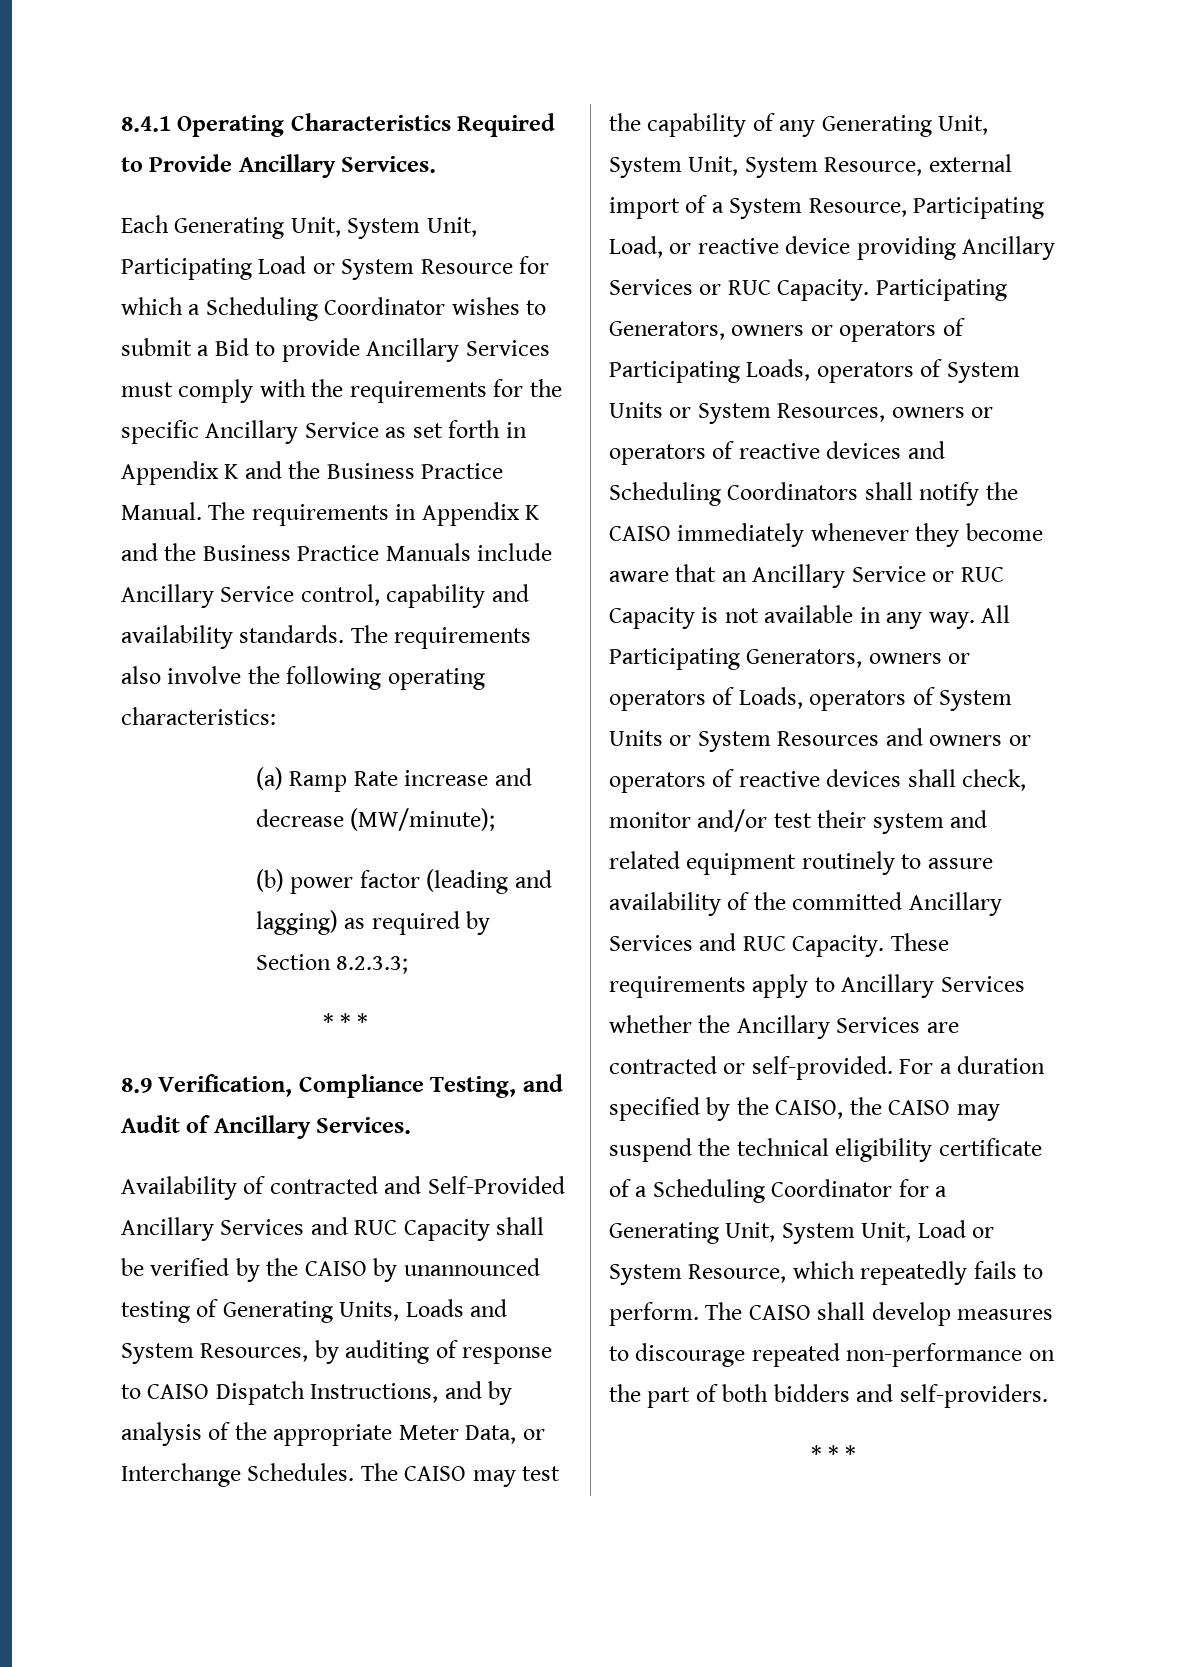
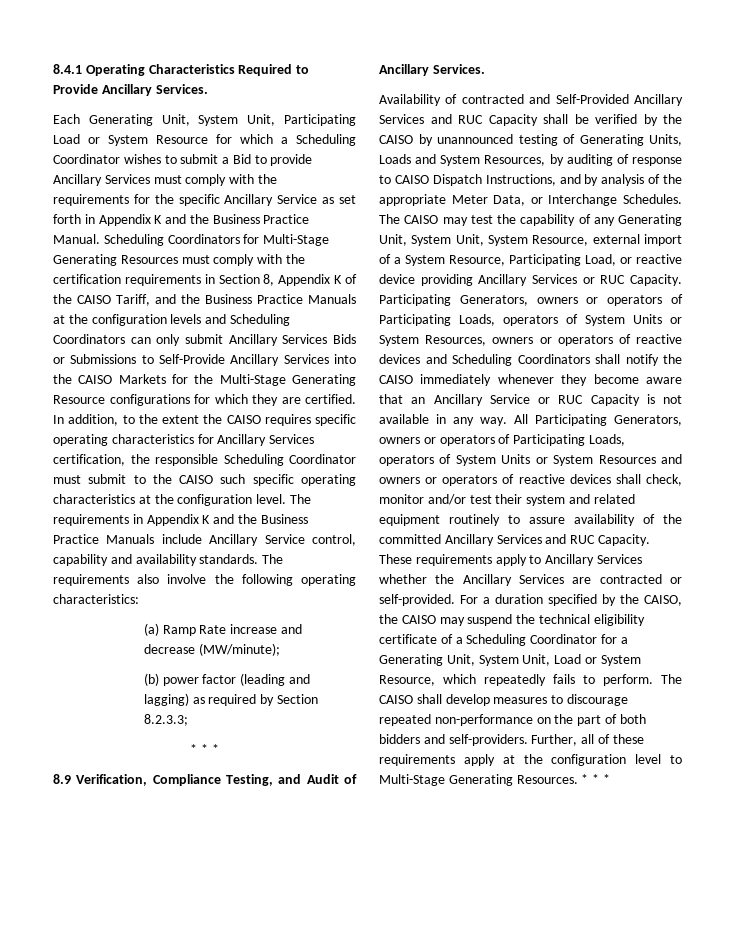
+ Scheduling Coordinators for Multi-Stage Generating Resources must comply with the certification requirements in Section 8, Appendix K of the CAISO Tariff, and the Business Practice Manuals at the configuration levels and Scheduling Coordinators can only submit Ancillary Services Bids or Submissions to Self-Provide Ancillary Services into the CAISO Markets for the Multi-Stage Generating Resource configurations for which they are certified. In addition, to the extent the CAISO requires specific operating characteristics for Ancillary Services certification, the responsible Scheduling Coordinator must submit to the CAISO such specific operating characteristics at the configuration level.
- All Participating Generators, owners or operators of Loads, operators of System Units or System Resources and owners or operators of reactive devices shall check, monitor and/or test their system and related equipment routinely to assure availability of the committed Ancillary Services and RUC Capacity.
+ All Participating Generators, owners or operators of Participating Loads, operators of System Units or System Resources and owners or operators of reactive devices shall check, monitor and/or test their system and related equipment routinely to assure availability of the committed Ancillary Services and RUC Capacity.
- The CAISO shall develop measures to discourage repeated non-performance on the part of both bidders and self-providers.
- * * *
+ The CAISO shall develop measures to discourage repeated non-performance on the part of both bidders and self-providers. Further, all of these requirements apply at the configuration level to Multi-Stage Generating Resources. * * *

